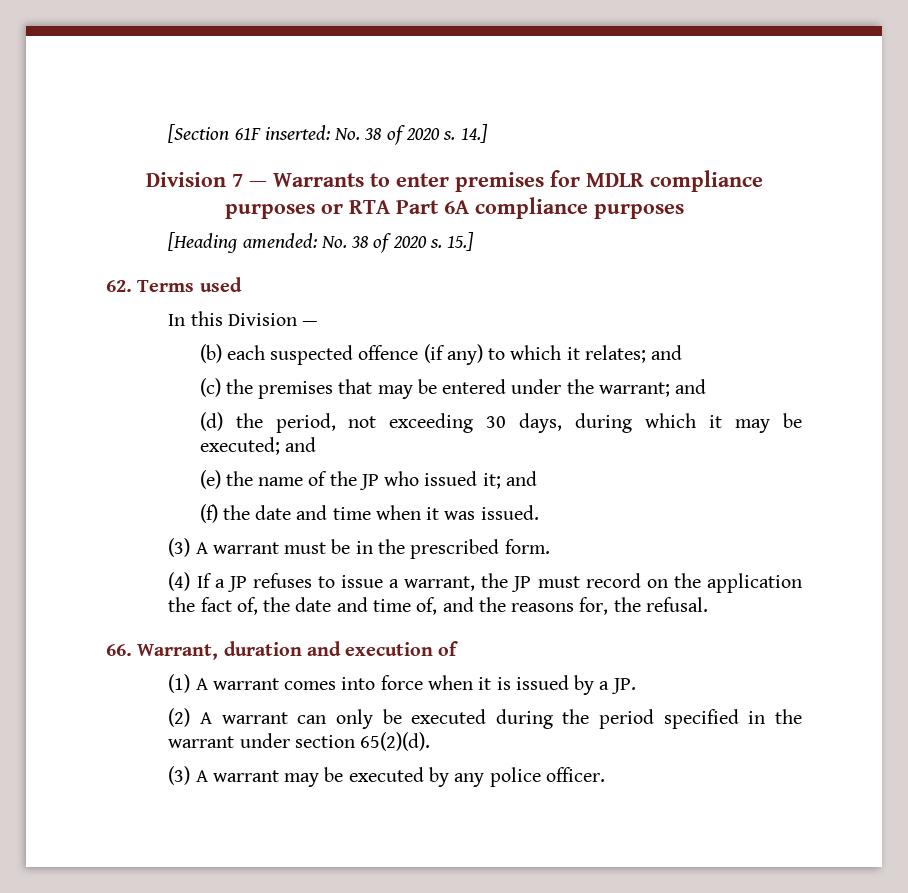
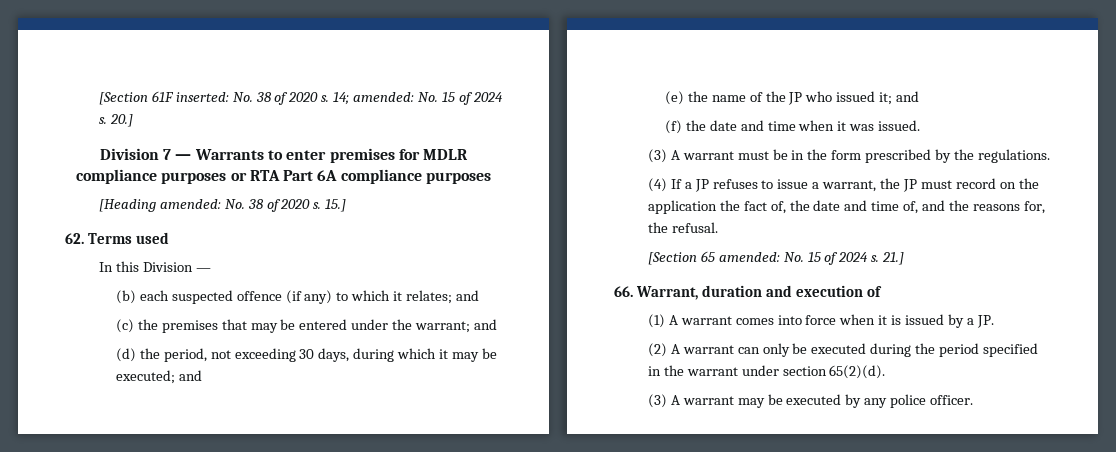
- 14.]
+ 14; amended: No. 15 of 2024 s. 20.]
- (3) A warrant must be in the prescribed form.
+ (3) A warrant must be in the form prescribed by the regulations.
+ [Section 65 amended: No. 15 of 2024 s. 21.]

